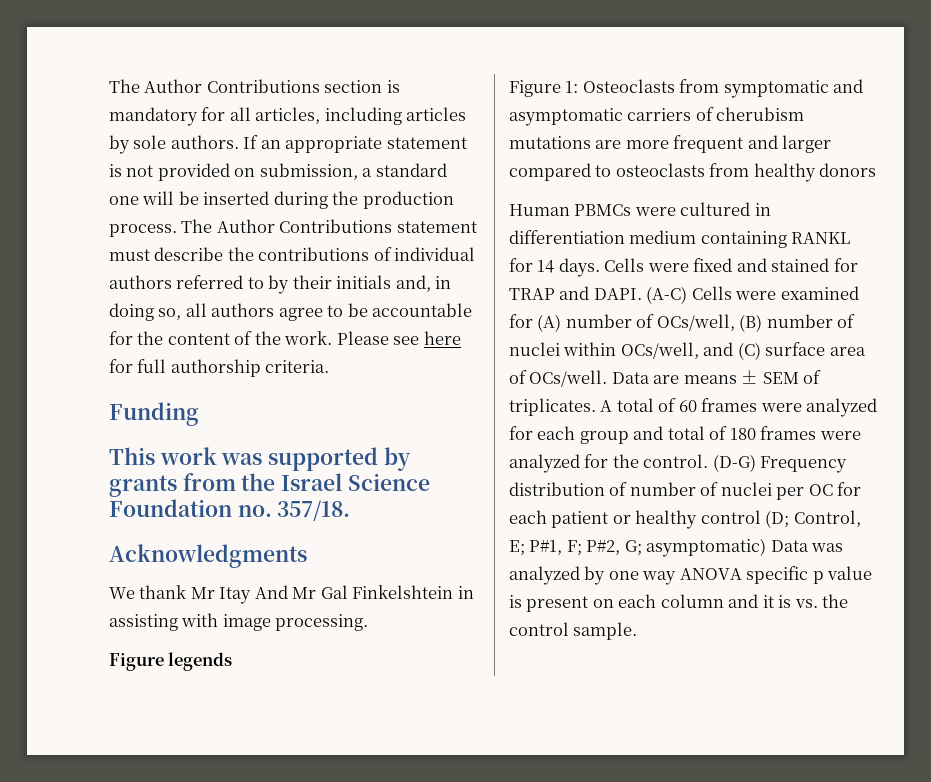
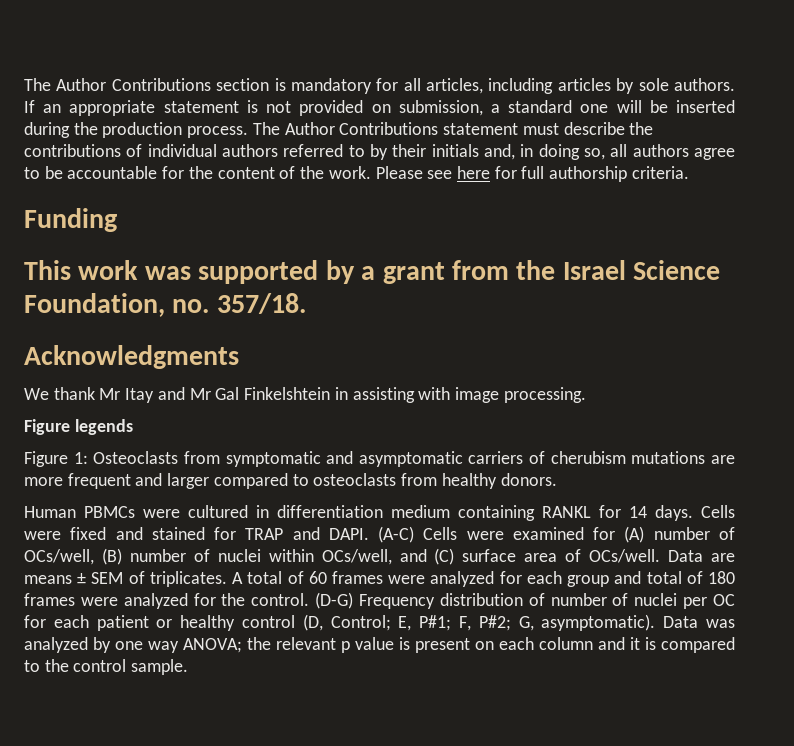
- This work was supported by grants from the Israel Science Foundation no. 357/18.
+ This work was supported by a grant from the Israel Science Foundation, no. 357/18.
- We thank Mr Itay And Mr Gal Finkelshtein in assisting with image processing.
+ We thank Mr Itay and Mr Gal Finkelshtein in assisting with image processing.
- Figure 1: Osteoclasts from symptomatic and asymptomatic carriers of cherubism mutations are more frequent and larger compared to osteoclasts from healthy donors
+ Figure 1: Osteoclasts from symptomatic and asymptomatic carriers of cherubism mutations are more frequent and larger compared to osteoclasts from healthy donors.
- (D-G) Frequency distribution of number of nuclei per OC for each patient or healthy control (D; Control, E; P#1, F; P#2, G; asymptomatic) Data was analyzed by one way ANOVA specific p value is present on each column and it is vs. the control sample.
+ (D-G) Frequency distribution of number of nuclei per OC for each patient or healthy control (D, Control; E, P#1; F, P#2; G, asymptomatic). Data was analyzed by one way ANOVA; the relevant p value is present on each column and it is compared to the control sample.

